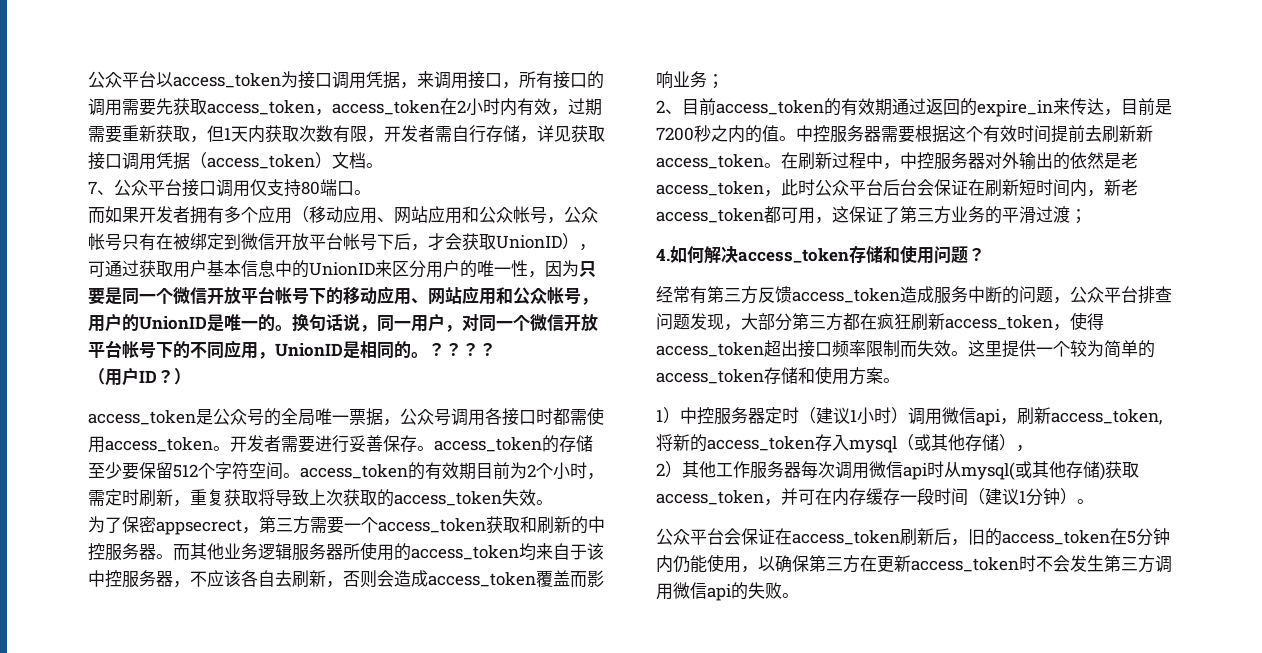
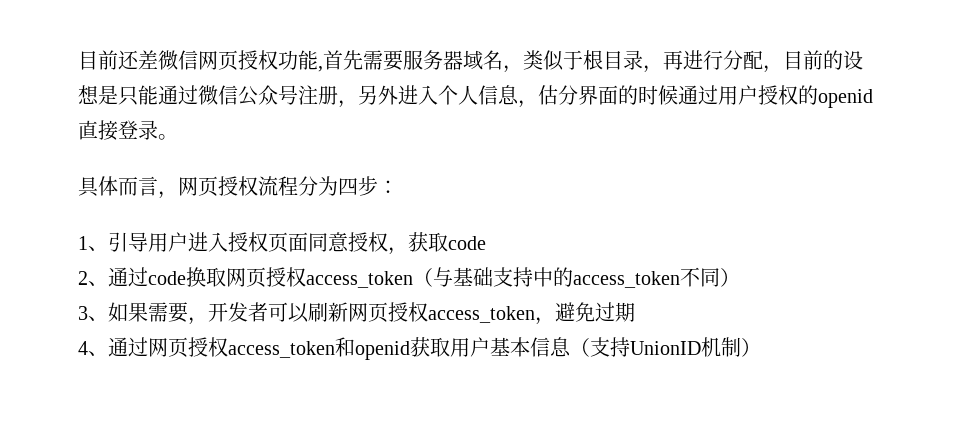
- 公众平台以access_token为接口调用凭据，来调用接口，所有接口的调用需要先获取access_token，access_token在2小时内有效，过期需要重新获取，但1天内获取次数有限，开发者需自行存储，详见获取接口调用凭据（access_token）文档。
- 7、公众平台接口调用仅支持80端口。
- 而如果开发者拥有多个应用（移动应用、网站应用和公众帐号，公众帐号只有在被绑定到微信开放平台帐号下后，才会获取UnionID），可通过获取用户基本信息中的UnionID来区分用户的唯一性，因为只要是同一个微信开放平台帐号下的移动应用、网站应用和公众帐号，用户的UnionID是唯一的。换句话说，同一用户，对同一个微信开放平台帐号下的不同应用，UnionID是相同的。？？？？
- （用户ID？）
- access_token是公众号的全局唯一票据，公众号调用各接口时都需使用access_token。开发者需要进行妥善保存。access_token的存储至少要保留512个字符空间。access_token的有效期目前为2个小时，需定时刷新，重复获取将导致上次获取的access_token失效。
- 为了保密appsecrect，第三方需要一个access_token获取和刷新的中控服务器。而其他业务逻辑服务器所使用的access_token均来自于该中控服务器，不应该各自去刷新，否则会造成access_token覆盖而影响业务；
- 2、目前access_token的有效期通过返回的expire_in来传达，目前是7200秒之内的值。中控服务器需要根据这个有效时间提前去刷新新access_token。在刷新过程中，中控服务器对外输出的依然是老access_token，此时公众平台后台会保证在刷新短时间内，新老access_token都可用，这保证了第三方业务的平滑过渡；
- 4.如何解决access_token存储和使用问题？
- 经常有第三方反馈access_token造成服务中断的问题，公众平台排查问题发现，大部分第三方都在疯狂刷新access_token，使得access_token超出接口频率限制而失效。这里提供一个较为简单的access_token存储和使用方案。
- 1）中控服务器定时（建议1小时）调用微信api，刷新access_token,将新的access_token存入mysql（或其他存储），
- 2）其他工作服务器每次调用微信api时从mysql(或其他存储)获取access_token，并可在内存缓存一段时间（建议1分钟）。
- 公众平台会保证在access_token刷新后，旧的access_token在5分钟内仍能使用，以确保第三方在更新access_token时不会发生第三方调用微信api的失败。
+ 目前还差微信网页授权功能,首先需要服务器域名，类似于根目录，再进行分配，目前的设想是只能通过微信公众号注册，另外进入个人信息，估分界面的时候通过用户授权的openid直接登录。
+ 具体而言，网页授权流程分为四步：
+ 1、引导用户进入授权页面同意授权，获取code
+ 2、通过code换取网页授权access_token（与基础支持中的access_token不同）
+ 3、如果需要，开发者可以刷新网页授权access_token，避免过期
+ 4、通过网页授权access_token和openid获取用户基本信息（支持UnionID机制）

